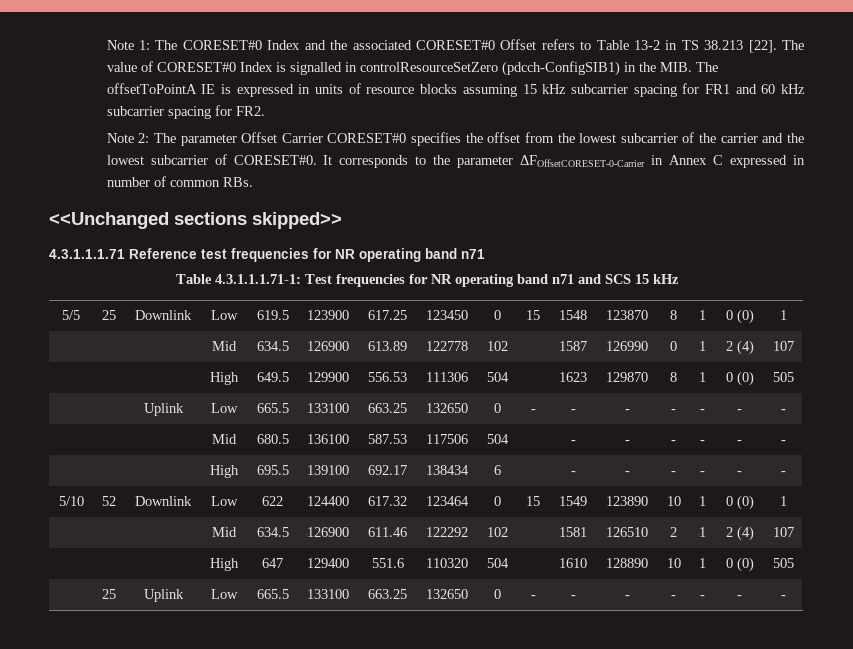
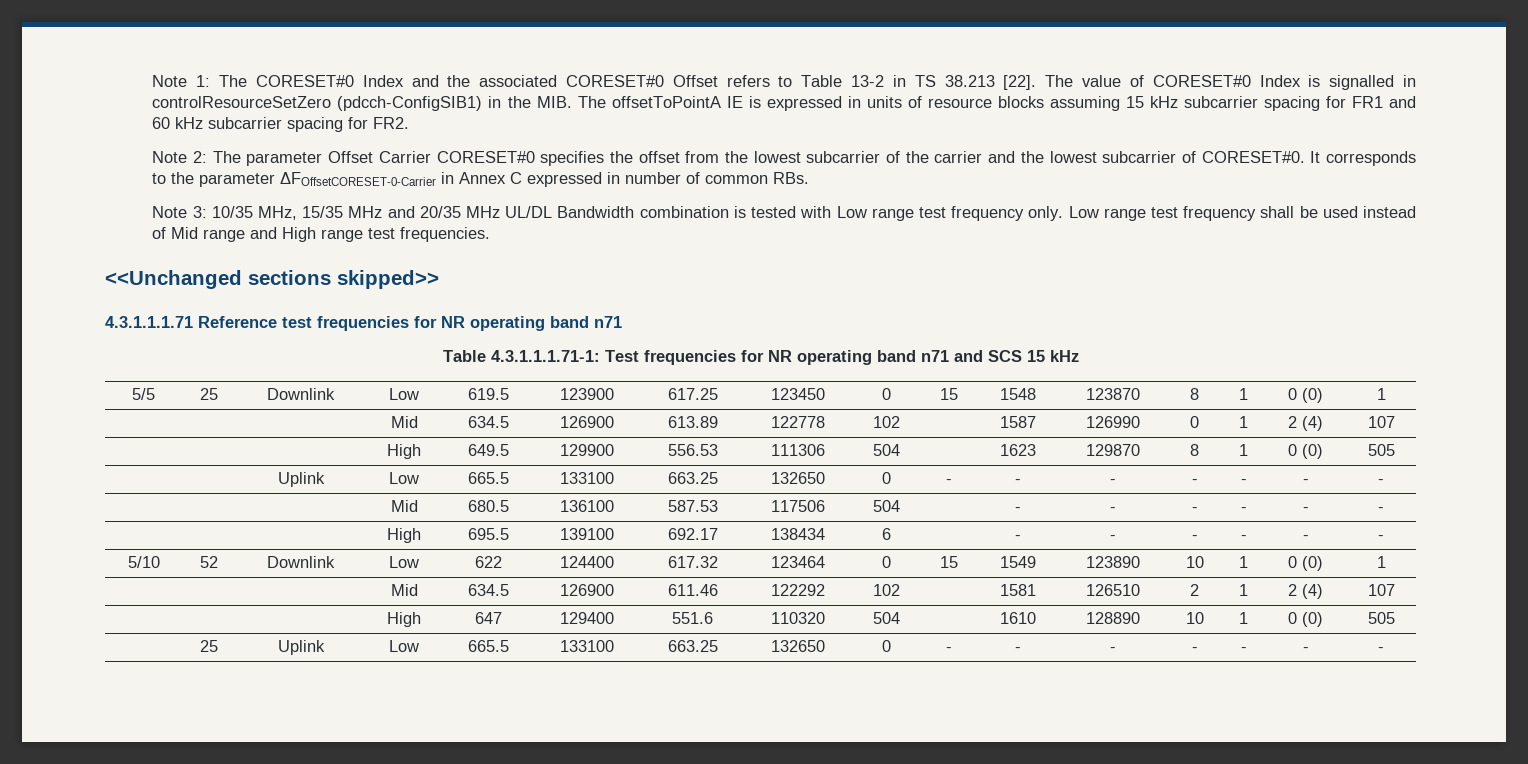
+ Note 3: 10/35 MHz, 15/35 MHz and 20/35 MHz UL/DL Bandwidth combination is tested with Low range test frequency only. Low range test frequency shall be used instead of Mid range and High range test frequencies.

